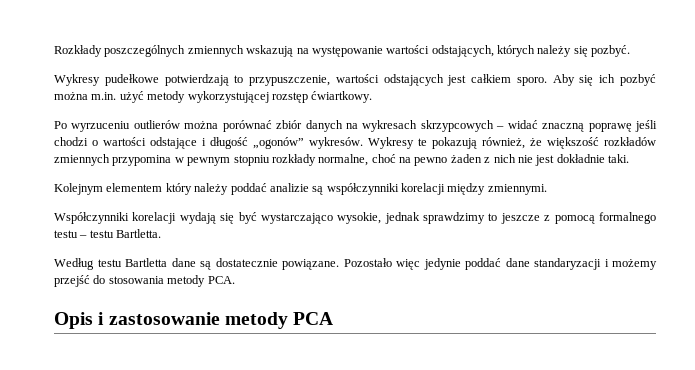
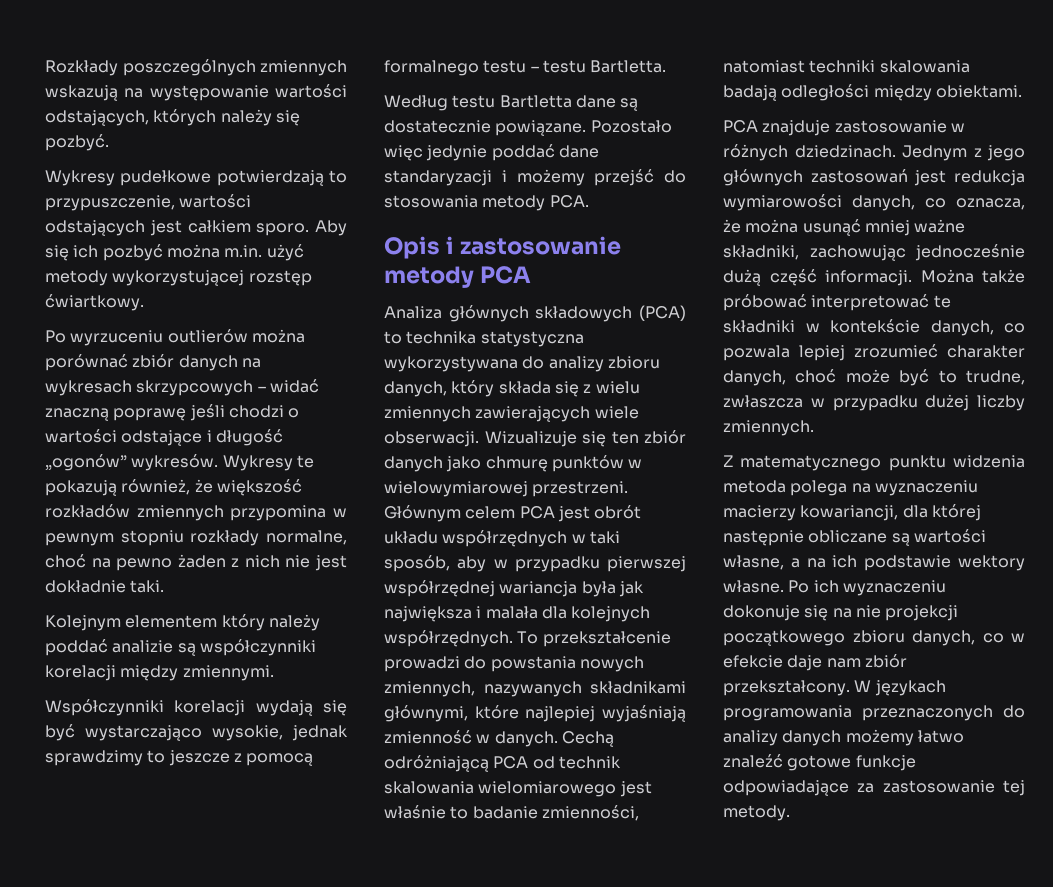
+ Analiza głównych składowych (PCA) to technika statystyczna wykorzystywana do analizy zbioru danych, który składa się z wielu zmiennych zawierających wiele obserwacji. Wizualizuje się ten zbiór danych jako chmurę punktów w wielowymiarowej przestrzeni. Głównym celem PCA jest obrót układu współrzędnych w taki sposób, aby w przypadku pierwszej współrzędnej wariancja była jak największa i malała dla kolejnych współrzędnych. To przekształcenie prowadzi do powstania nowych zmiennych, nazywanych składnikami głównymi, które najlepiej wyjaśniają zmienność w danych. Cechą odróżniającą PCA od technik skalowania wielomiarowego jest właśnie to badanie zmienności, natomiast techniki skalowania badają odległości między obiektami.
+ PCA znajduje zastosowanie w różnych dziedzinach. Jednym z jego głównych zastosowań jest redukcja wymiarowości danych, co oznacza, że można usunąć mniej ważne składniki, zachowując jednocześnie dużą część informacji. Można także próbować interpretować te składniki w kontekście danych, co pozwala lepiej zrozumieć charakter danych, choć może być to trudne, zwłaszcza w przypadku dużej liczby zmiennych.
+ Z matematycznego punktu widzenia metoda polega na wyznaczeniu macierzy kowariancji, dla której następnie obliczane są wartości własne, a na ich podstawie wektory własne. Po ich wyznaczeniu dokonuje się na nie projekcji początkowego zbioru danych, co w efekcie daje nam zbiór przekształcony. W językach programowania przeznaczonych do analizy danych możemy łatwo znaleźć gotowe funkcje odpowiadające za zastosowanie tej metody.

